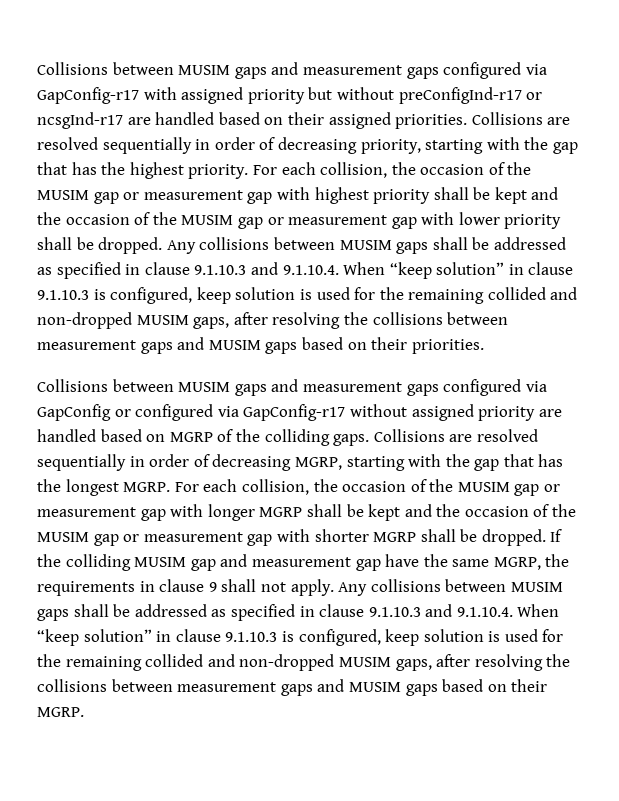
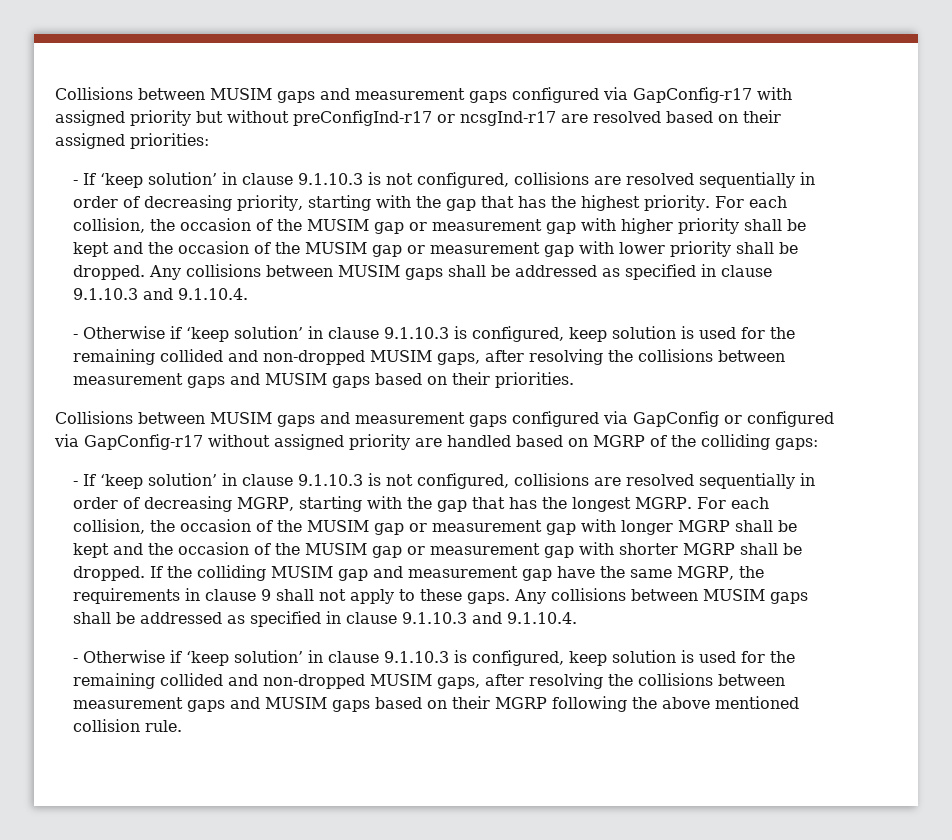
- Collisions between MUSIM gaps and measurement gaps configured via GapConfig-r17 with assigned priority but without preConfigInd-r17 or ncsgInd-r17 are handled based on their assigned priorities. Collisions are resolved sequentially in order of decreasing priority, starting with the gap that has the highest priority.
+ Collisions between MUSIM gaps and measurement gaps configured via GapConfig-r17 with assigned priority but without preConfigInd-r17 or ncsgInd-r17 are resolved based on their assigned priorities:
+ - If ‘keep solution’ in clause 9.1.10.3 is not configured, collisions are resolved sequentially in order of decreasing priority, starting with the gap that has the highest priority.
- For each collision, the occasion of the MUSIM gap or measurement gap with highest priority shall be kept and the occasion of the MUSIM gap or measurement gap with lower priority shall be dropped. Any collisions between MUSIM gaps shall be addressed as specified in clause 9.1.10.3 and 9.1.10.4. When “keep solution” in clause 9.1.10.3 is configured, keep solution is used for the remaining collided and non-dropped MUSIM gaps, after resolving the collisions between measurement gaps and MUSIM gaps based on their priorities.
+ For each collision, the occasion of the MUSIM gap or measurement gap with higher priority shall be kept and the occasion of the MUSIM gap or measurement gap with lower priority shall be dropped. Any collisions between MUSIM gaps shall be addressed as specified in clause 9.1.10.3 and 9.1.10.4.
+ - Otherwise if ‘keep solution’ in clause 9.1.10.3 is configured, keep solution is used for the remaining collided and non-dropped MUSIM gaps, after resolving the collisions between measurement gaps and MUSIM gaps based on their priorities.
- Collisions between MUSIM gaps and measurement gaps configured via GapConfig or configured via GapConfig-r17 without assigned priority are handled based on MGRP of the colliding gaps. Collisions are resolved sequentially in order of decreasing MGRP, starting with the gap that has the longest MGRP.
+ Collisions between MUSIM gaps and measurement gaps configured via GapConfig or configured via GapConfig-r17 without assigned priority are handled based on MGRP of the colliding gaps:
+ - If ‘keep solution’ in clause 9.1.10.3 is not configured, collisions are resolved sequentially in order of decreasing MGRP, starting with the gap that has the longest MGRP.
- If the colliding MUSIM gap and measurement gap have the same MGRP, the requirements in clause 9 shall not apply. Any collisions between MUSIM gaps shall be addressed as specified in clause 9.1.10.3 and 9.1.10.4. When “keep solution” in clause 9.1.10.3 is configured, keep solution is used for the remaining collided and non-dropped MUSIM gaps, after resolving the collisions between measurement gaps and MUSIM gaps based on their MGRP.
+ If the colliding MUSIM gap and measurement gap have the same MGRP, the requirements in clause 9 shall not apply to these gaps. Any collisions between MUSIM gaps shall be addressed as specified in clause 9.1.10.3 and 9.1.10.4.
+ - Otherwise if ‘keep solution’ in clause 9.1.10.3 is configured, keep solution is used for the remaining collided and non-dropped MUSIM gaps, after resolving the collisions between measurement gaps and MUSIM gaps based on their MGRP following the above mentioned collision rule.

